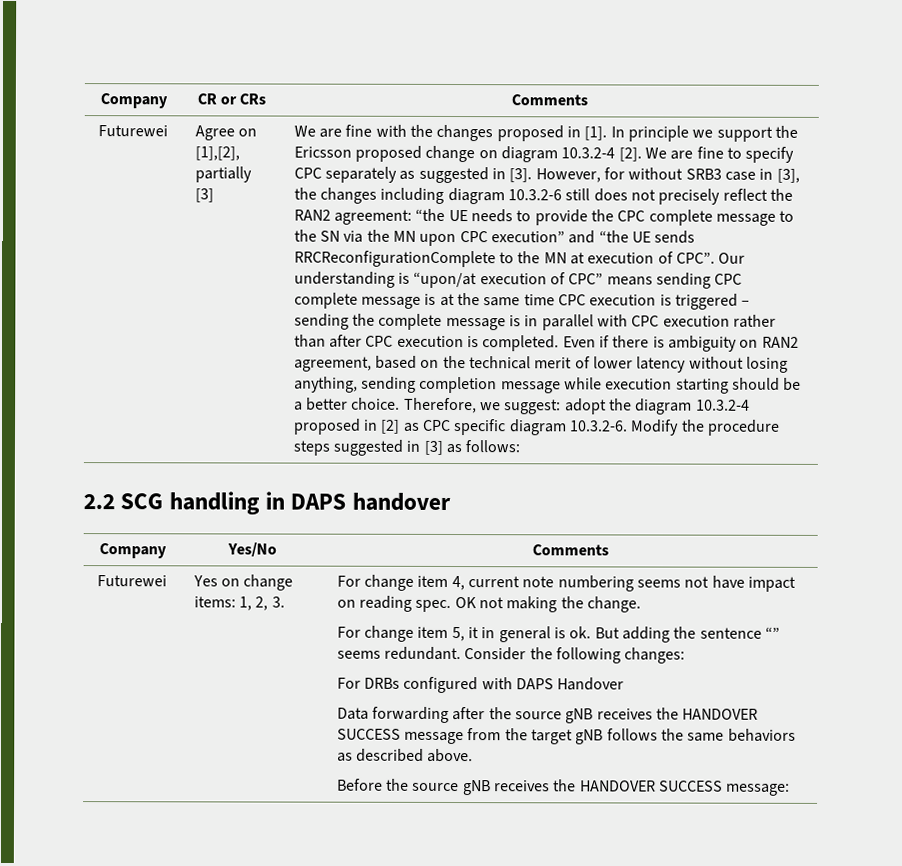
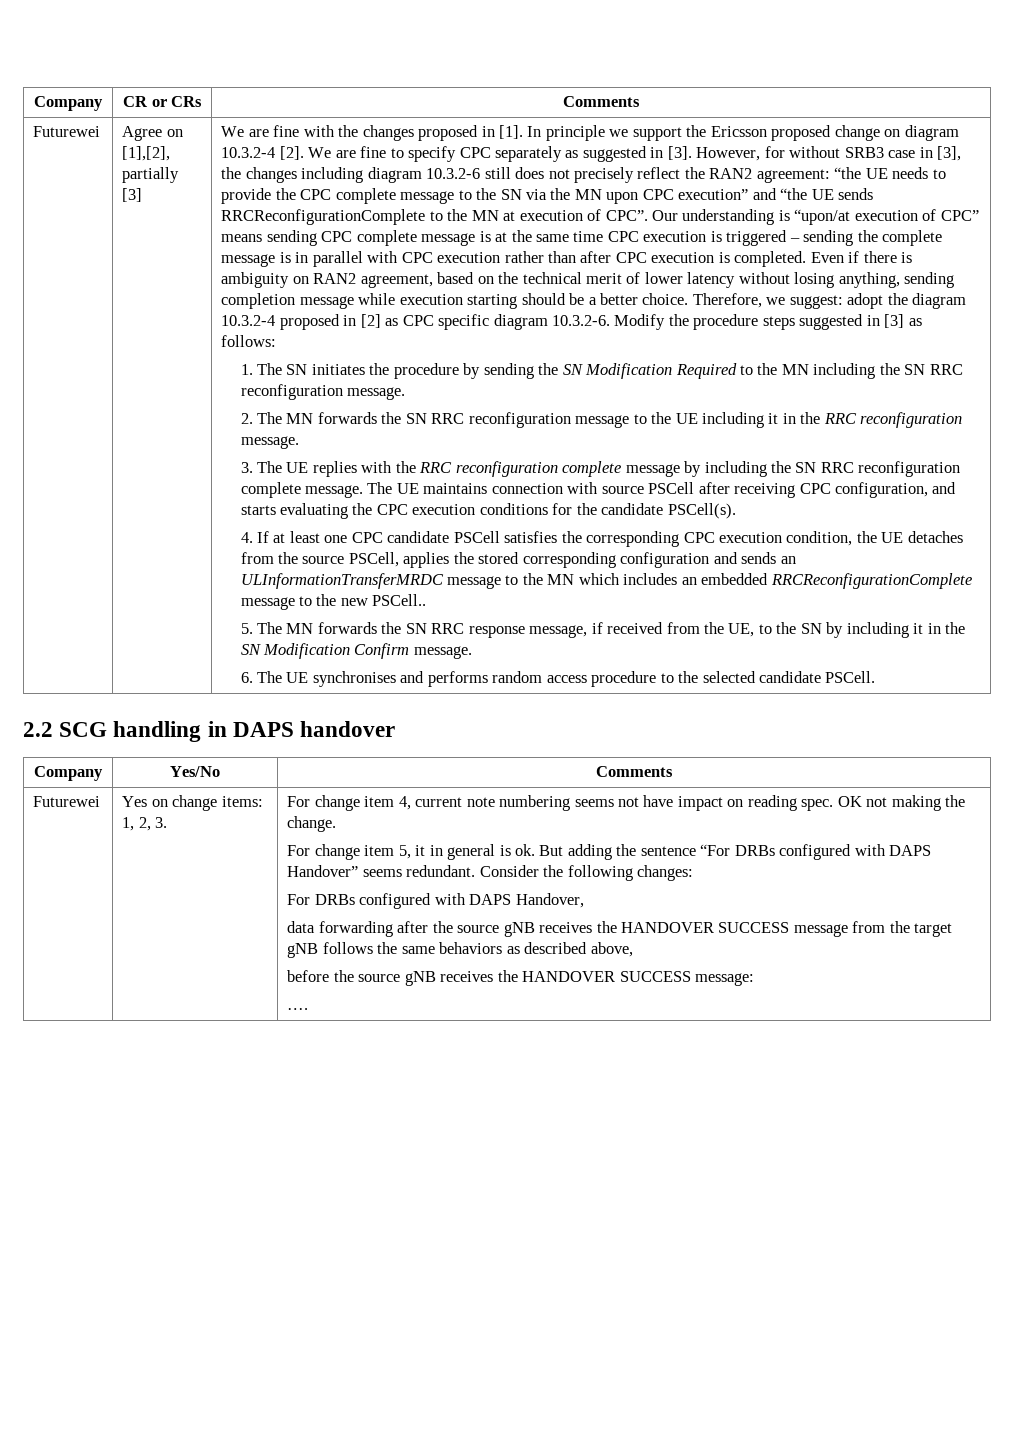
+ 1. The SN initiates the procedure by sending the SN Modification Required to the MN including the SN RRC reconfiguration message.
+ 2. The MN forwards the SN RRC reconfiguration message to the UE including it in the RRC reconfiguration message.
+ 3. The UE replies with the RRC reconfiguration complete message by including the SN RRC reconfiguration complete message. The UE maintains connection with source PSCell after receiving CPC configuration, and starts evaluating the CPC execution conditions for the candidate PSCell(s).
+ 4. If at least one CPC candidate PSCell satisfies the corresponding CPC execution condition, the UE detaches from the source PSCell, applies the stored corresponding configuration and sends an ULInformationTransferMRDC message to the MN which includes an embedded RRCReconfigurationComplete message to the new PSCell..
+ 5. The MN forwards the SN RRC response message, if received from the UE, to the SN by including it in the SN Modification Confirm message.
+ 6. The UE synchronises and performs random access procedure to the selected candidate PSCell.
- But adding the sentence “” seems redundant.
+ But adding the sentence “For DRBs configured with DAPS Handover” seems redundant.
- For DRBs configured with DAPS Handover
- Data forwarding after the source gNB receives the HANDOVER SUCCESS message from the target gNB follows the same behaviors as described above.
- Before the source gNB receives the HANDOVER SUCCESS message:
+ For DRBs configured with DAPS Handover,
+ data forwarding after the source gNB receives the HANDOVER SUCCESS message from the target gNB follows the same behaviors as described above,
+ before the source gNB receives the HANDOVER SUCCESS message:
+ ….

